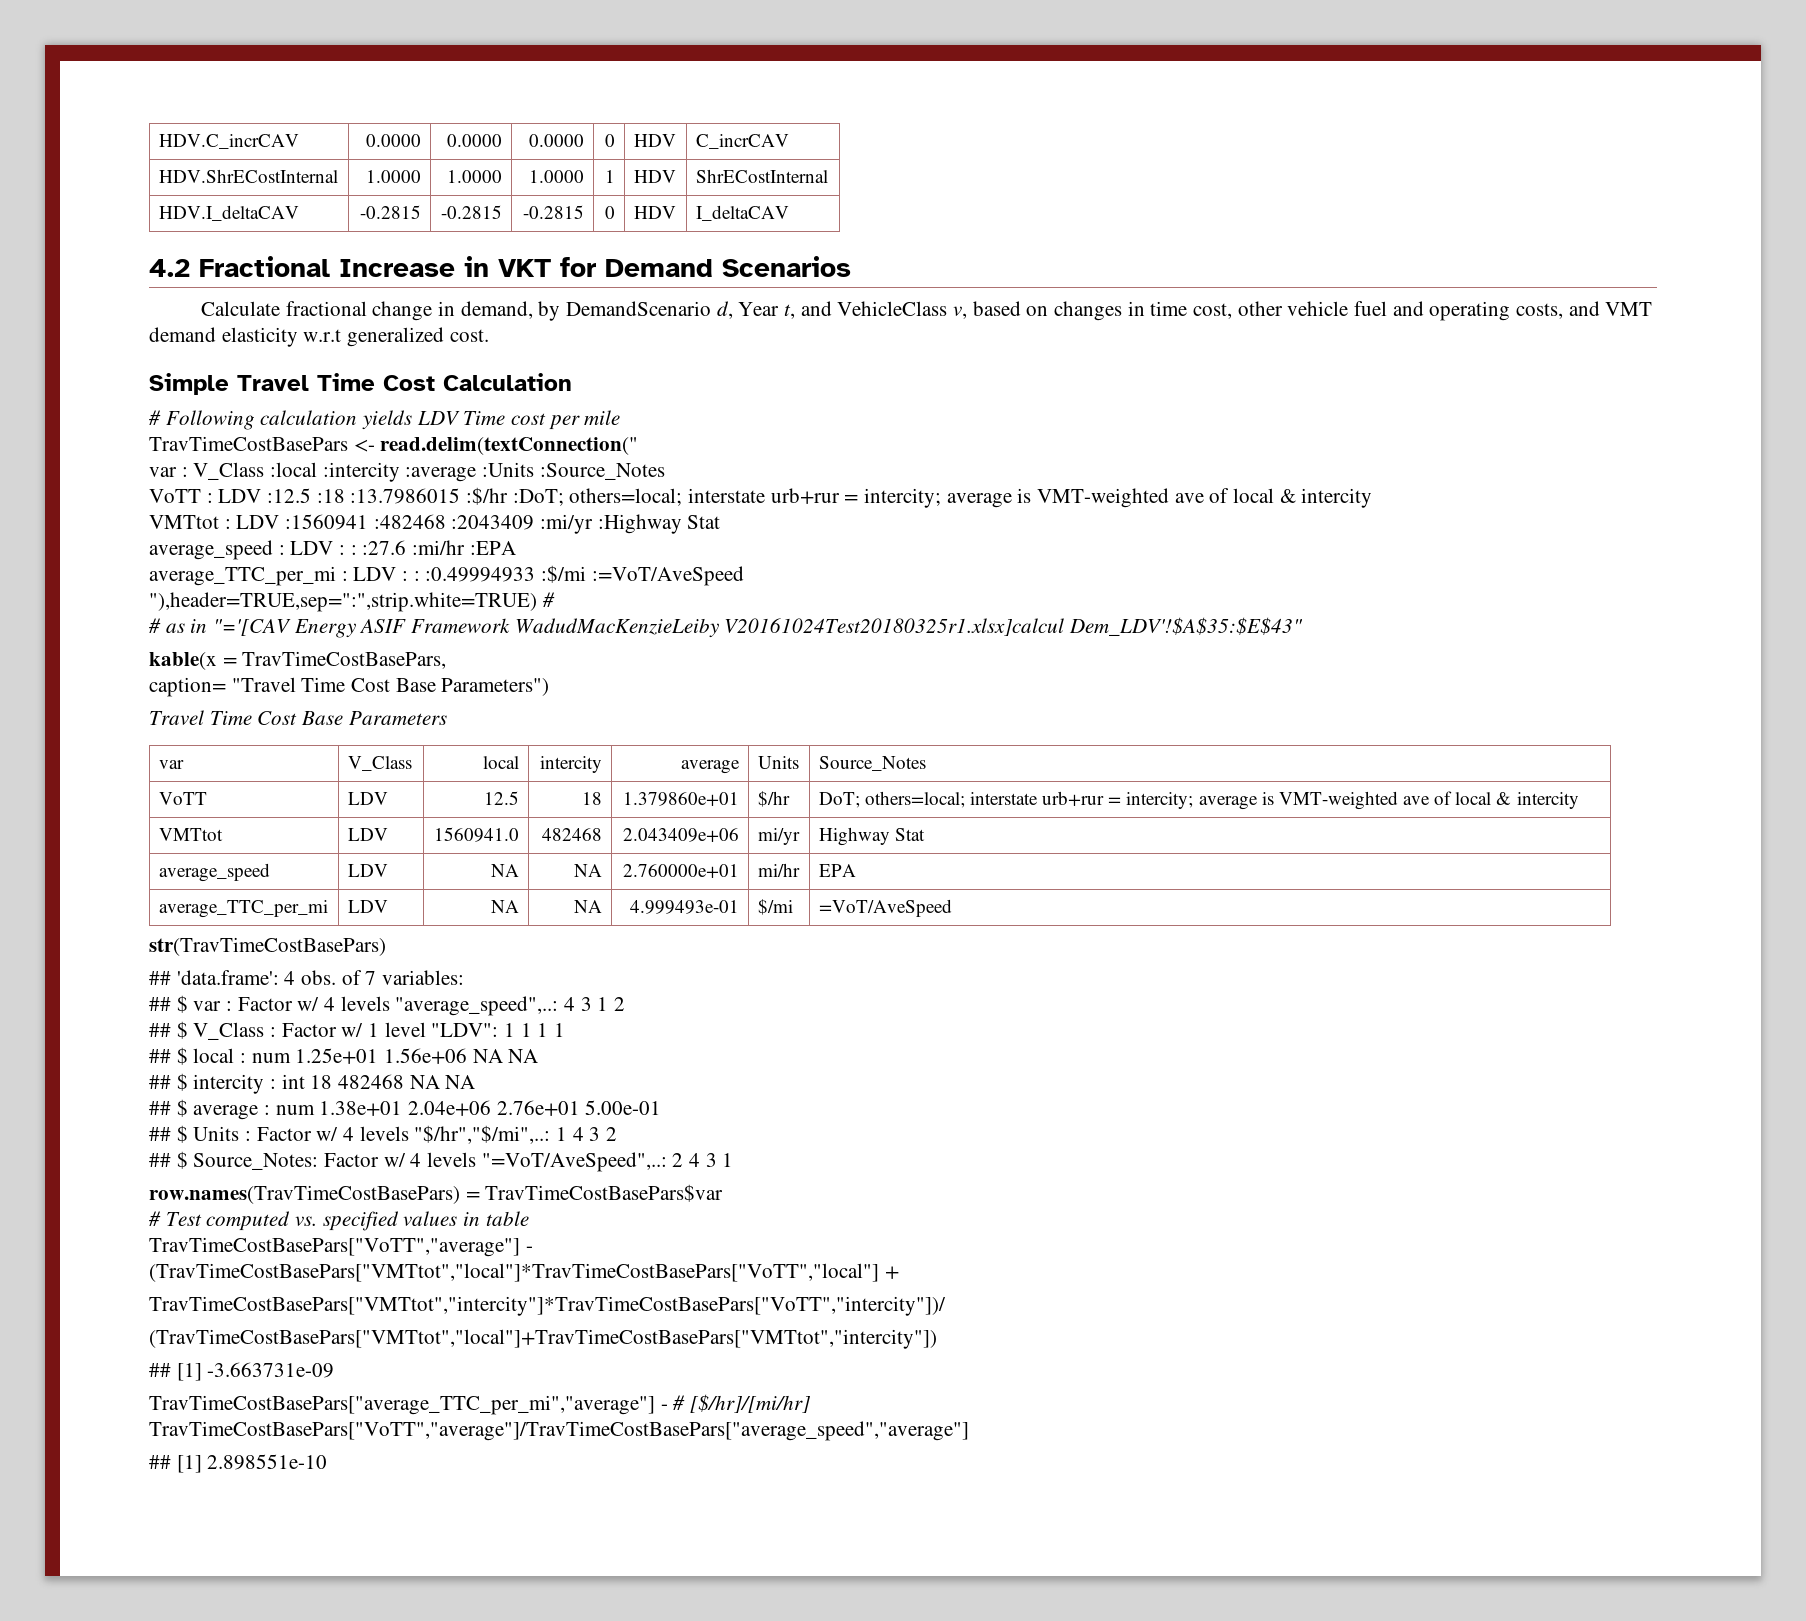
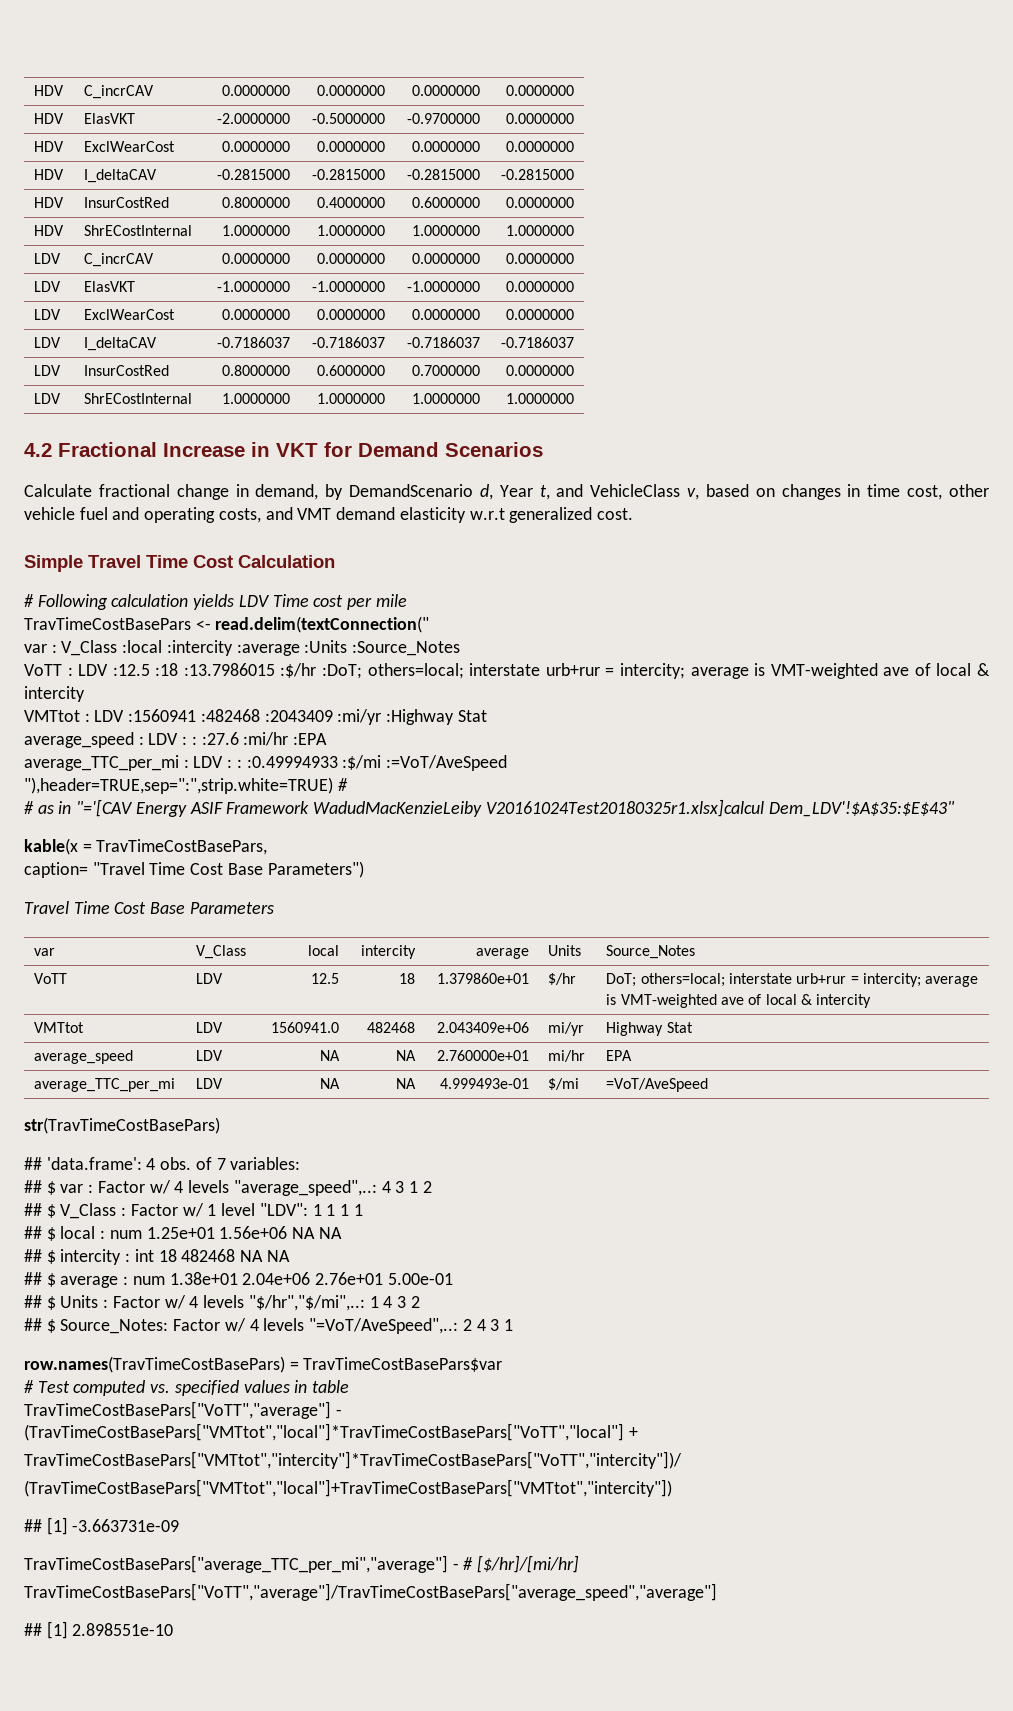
- HDV.C_incrCAV | 0.0000 | 0.0000 | 0.0000 | 0 | HDV | C_incrCAV
- HDV.ShrECostInternal | 1.0000 | 1.0000 | 1.0000 | 1 | HDV | ShrECostInternal
- HDV.I_deltaCAV | -0.2815 | -0.2815 | -0.2815 | 0 | HDV | I_deltaCAV
+ HDV | C_incrCAV | 0.0000000 | 0.0000000 | 0.0000000 | 0.0000000
+ HDV | ElasVKT | -2.0000000 | -0.5000000 | -0.9700000 | 0.0000000
+ HDV | ExclWearCost | 0.0000000 | 0.0000000 | 0.0000000 | 0.0000000
+ HDV | I_deltaCAV | -0.2815000 | -0.2815000 | -0.2815000 | -0.2815000
+ HDV | InsurCostRed | 0.8000000 | 0.4000000 | 0.6000000 | 0.0000000
+ HDV | ShrECostInternal | 1.0000000 | 1.0000000 | 1.0000000 | 1.0000000
+ LDV | C_incrCAV | 0.0000000 | 0.0000000 | 0.0000000 | 0.0000000
+ LDV | ElasVKT | -1.0000000 | -1.0000000 | -1.0000000 | 0.0000000
+ LDV | ExclWearCost | 0.0000000 | 0.0000000 | 0.0000000 | 0.0000000
+ LDV | I_deltaCAV | -0.7186037 | -0.7186037 | -0.7186037 | -0.7186037
+ LDV | InsurCostRed | 0.8000000 | 0.6000000 | 0.7000000 | 0.0000000
+ LDV | ShrECostInternal | 1.0000000 | 1.0000000 | 1.0000000 | 1.0000000

